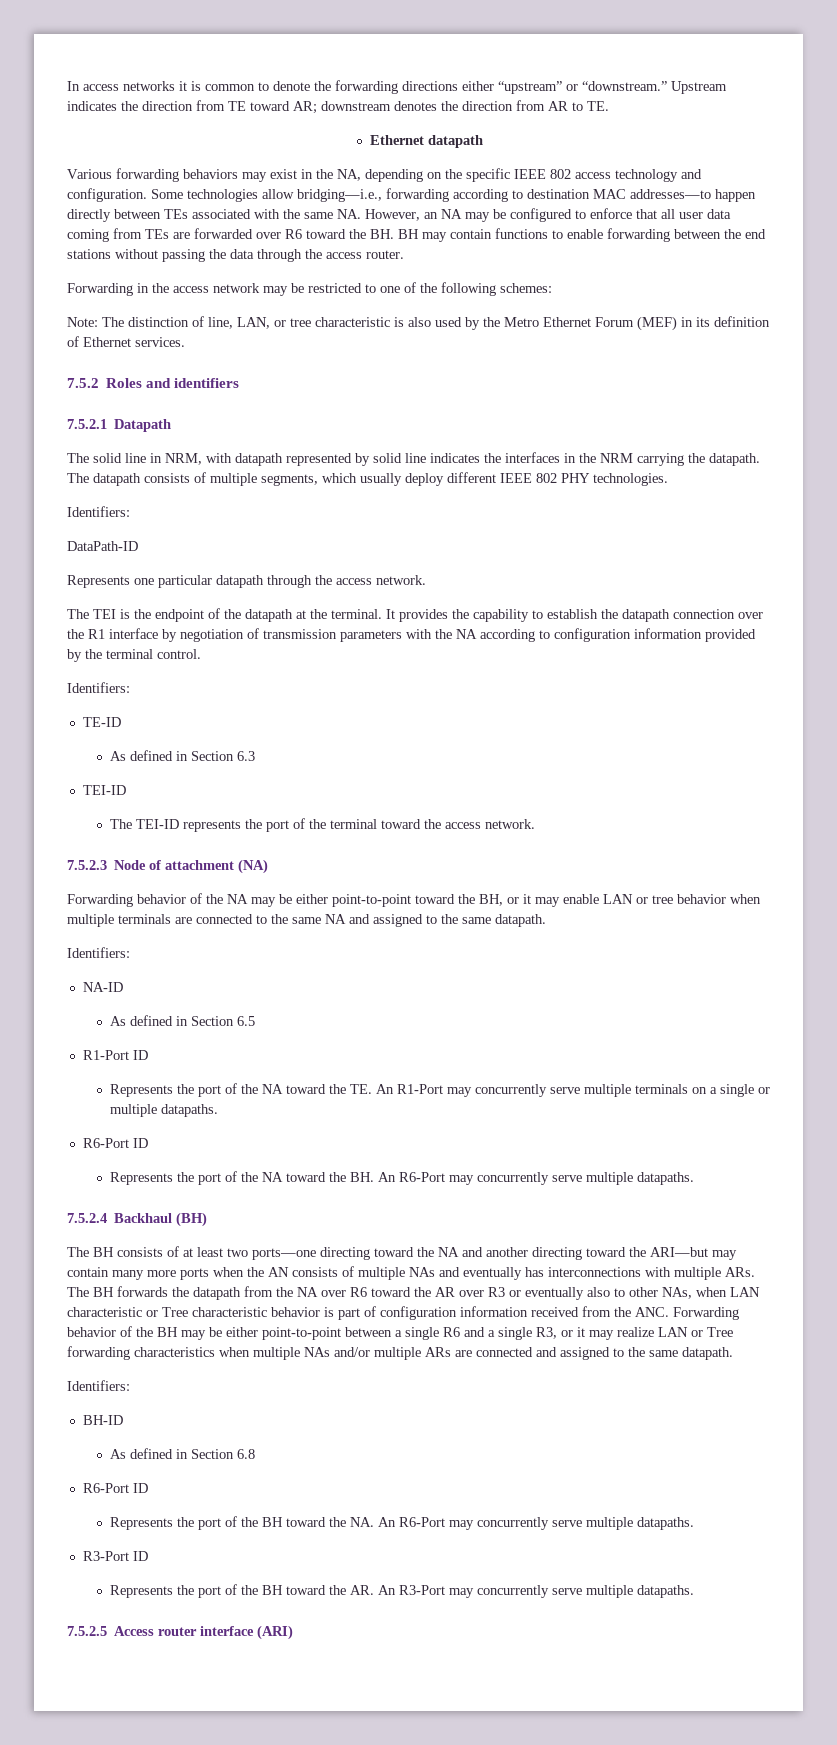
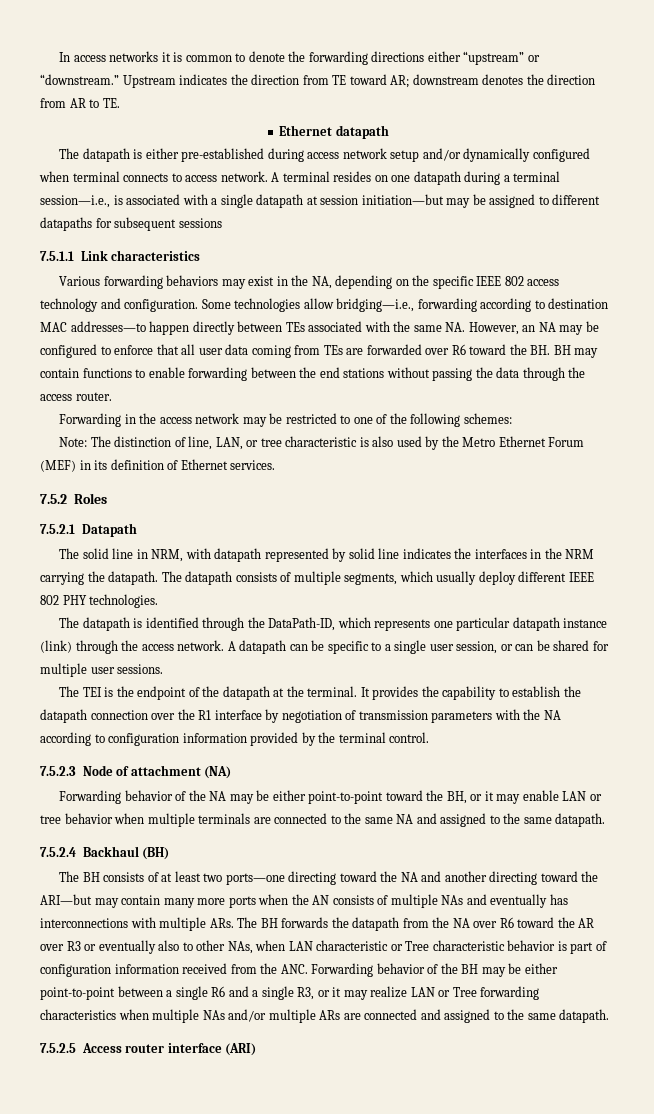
+ The datapath is either pre-established during access network setup and/or dynamically configured when terminal connects to access network. A terminal resides on one datapath during a terminal session—i.e., is associated with a single datapath at session initiation—but may be assigned to different datapaths for subsequent sessions
+ 7.5.1.1 Link characteristics
- 7.5.2 Roles and identifiers
+ 7.5.2 Roles
  The datapath consists of multiple segments, which usually deploy different IEEE 802 PHY technologies.
- Identifiers:
- DataPath-ID
- Represents one particular datapath through the access network.
+ The datapath is identified through the DataPath-ID, which represents one particular datapath instance (link) through the access network. A datapath can be specific to a single user session, or can be shared for multiple user sessions.
  It provides the capability to establish the datapath connection over the R1 interface by negotiation of transmission parameters with the NA according to configuration information provided by the terminal control.
- Identifiers:
- TE-ID
- As defined in Section 6.3
- TEI-ID
- The TEI-ID represents the port of the terminal toward the access network.
  Forwarding behavior of the NA may be either point-to-point toward the BH, or it may enable LAN or tree behavior when multiple terminals are connected to the same NA and assigned to the same datapath.
- Identifiers:
- NA-ID
- As defined in Section 6.5
- R1-Port ID
- Represents the port of the NA toward the TE. An R1-Port may concurrently serve multiple terminals on a single or multiple datapaths.
- R6-Port ID
- Represents the port of the NA toward the BH. An R6-Port may concurrently serve multiple datapaths.
  The BH consists of at least two ports—one directing toward the NA and another directing toward the ARI—but may contain many more ports when the AN consists of multiple NAs and eventually has interconnections with multiple ARs. The BH forwards the datapath from the NA over R6 toward the AR over R3 or eventually also to other NAs, when LAN characteristic or Tree characteristic behavior is part of configuration information received from the ANC. Forwarding behavior of the BH may be either point-to-point between a single R6 and a single R3, or it may realize LAN or Tree forwarding characteristics when multiple NAs and/or multiple ARs are connected and assigned to the same datapath.
- Identifiers:
- BH-ID
- As defined in Section 6.8
- R6-Port ID
- Represents the port of the BH toward the NA. An R6-Port may concurrently serve multiple datapaths.
- R3-Port ID
- Represents the port of the BH toward the AR. An R3-Port may concurrently serve multiple datapaths.

